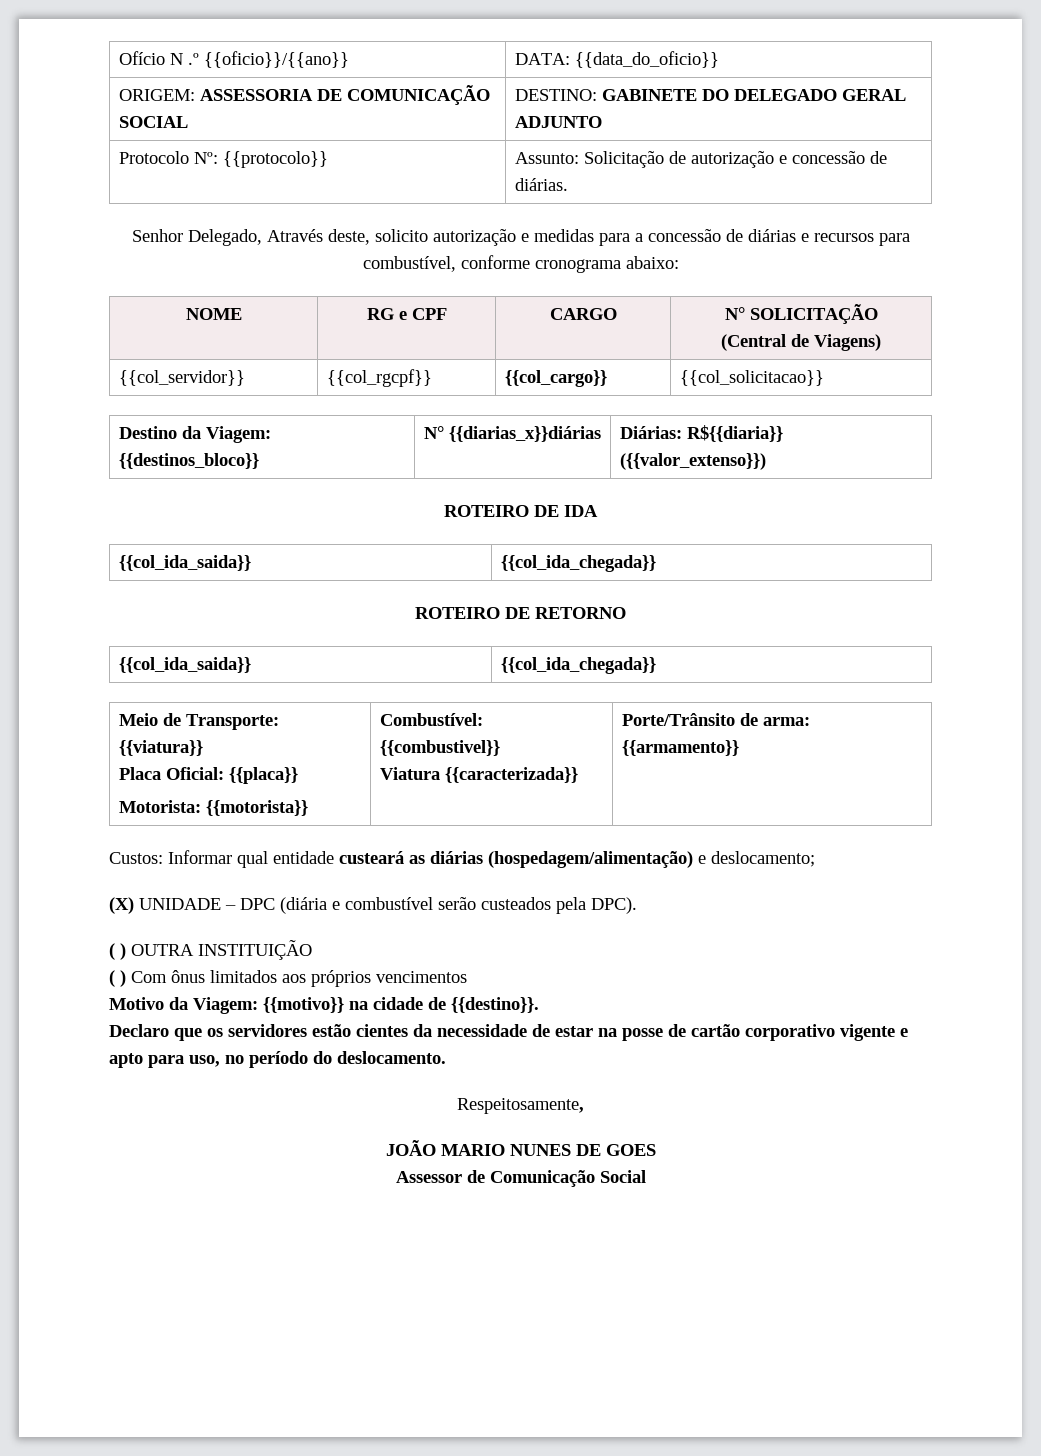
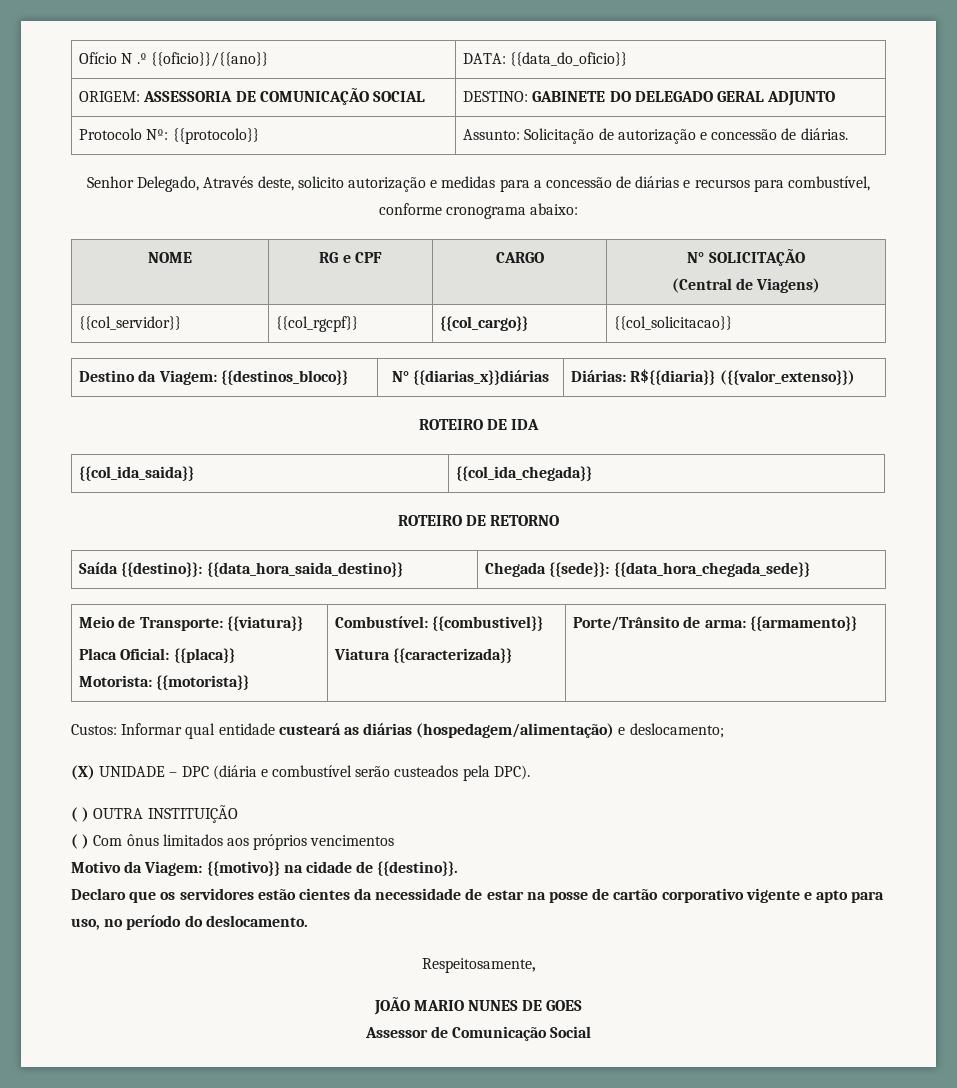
  ROTEIRO DE RETORNO
- {{col_ida_saida}} | {{col_ida_chegada}}
+ Saída {{destino}}: {{data_hora_saida_destino}} | Chegada {{sede}}: {{data_hora_chegada_sede}}

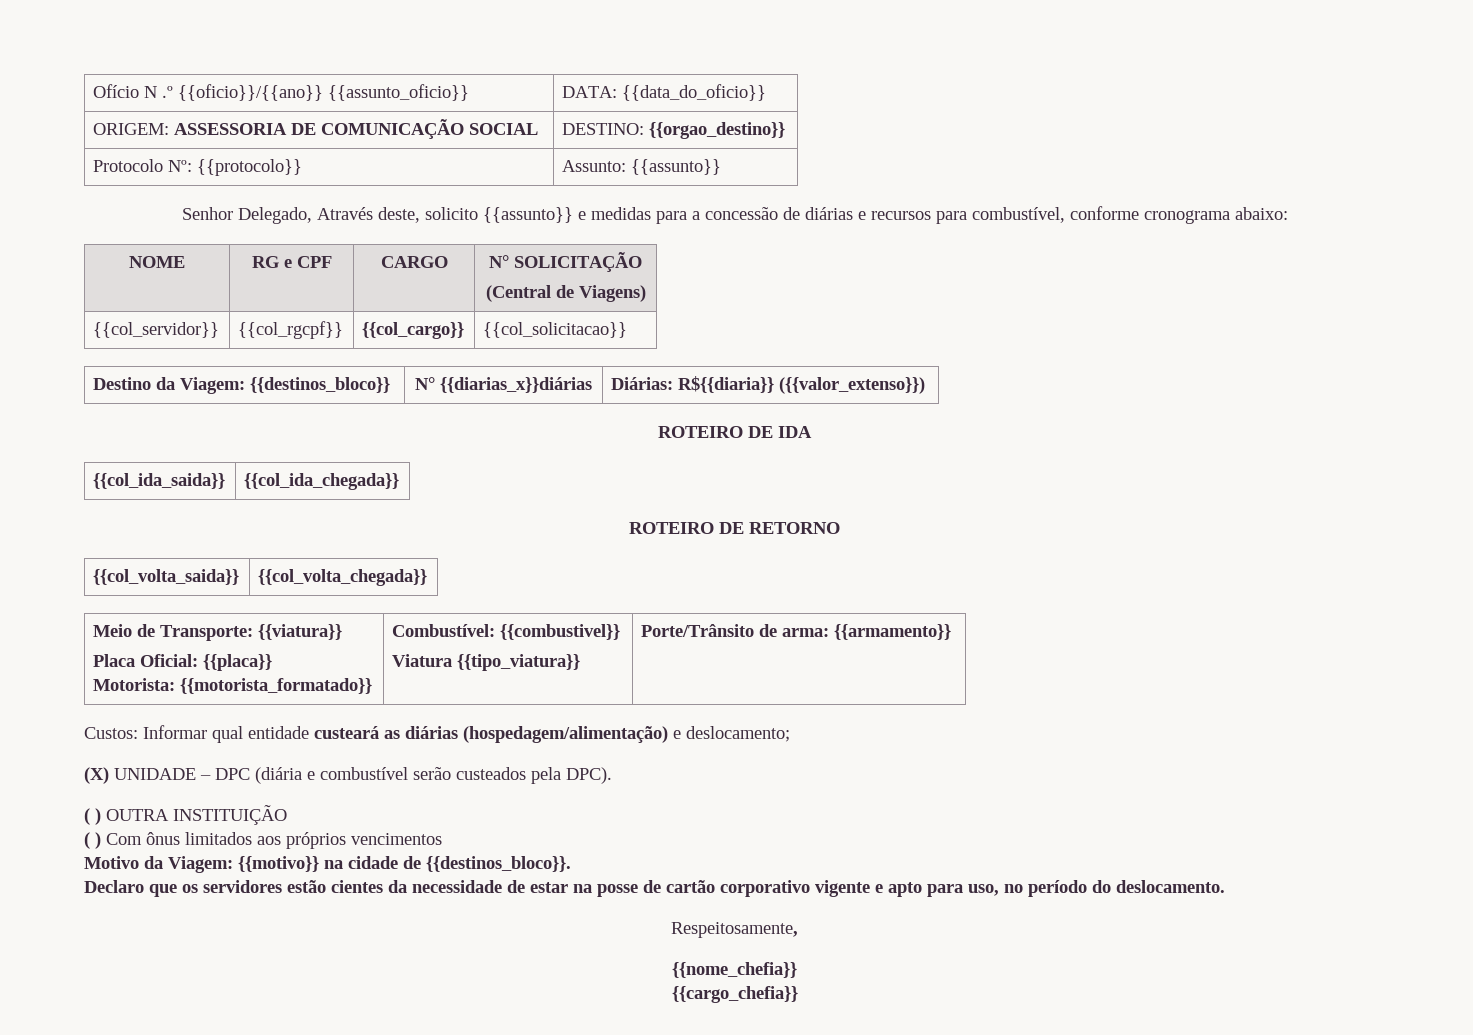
- Ofício N .º {{oficio}}/{{ano}} | DATA: {{data_do_oficio}}
+ Ofício N .º {{oficio}}/{{ano}} {{assunto_oficio}} | DATA: {{data_do_oficio}}
- ORIGEM: ASSESSORIA DE COMUNICAÇÃO SOCIAL | DESTINO: GABINETE DO DELEGADO GERAL ADJUNTO
+ ORIGEM: ASSESSORIA DE COMUNICAÇÃO SOCIAL | DESTINO: {{orgao_destino}}
- Protocolo Nº: {{protocolo}} | Assunto: Solicitação de autorização e concessão de diárias.
+ Protocolo Nº: {{protocolo}} | Assunto: {{assunto}}
- Senhor Delegado, Através deste, solicito autorização e medidas para a concessão de diárias e recursos para combustível, conforme cronograma abaixo:
+ Senhor Delegado, Através deste, solicito {{assunto}} e medidas para a concessão de diárias e recursos para combustível, conforme cronograma abaixo:
- Saída {{destino}}: {{data_hora_saida_destino}} | Chegada {{sede}}: {{data_hora_chegada_sede}}
+ {{col_volta_saida}} | {{col_volta_chegada}}
  Meio de Transporte: {{viatura}}
  Placa Oficial: {{placa}}
- Motorista: {{motorista}} | Combustível: {{combustivel}}
- Viatura {{caracterizada}} | Porte/Trânsito de arma: {{armamento}}
+ Motorista: {{motorista_formatado}} | Combustível: {{combustivel}}
+ Viatura {{tipo_viatura}} | Porte/Trânsito de arma: {{armamento}}
- Motivo da Viagem: {{motivo}} na cidade de {{destino}}.
+ Motivo da Viagem: {{motivo}} na cidade de {{destinos_bloco}}.
- JOÃO MARIO NUNES DE GOES
- Assessor de Comunicação Social
+ {{nome_chefia}}
+ {{cargo_chefia}}

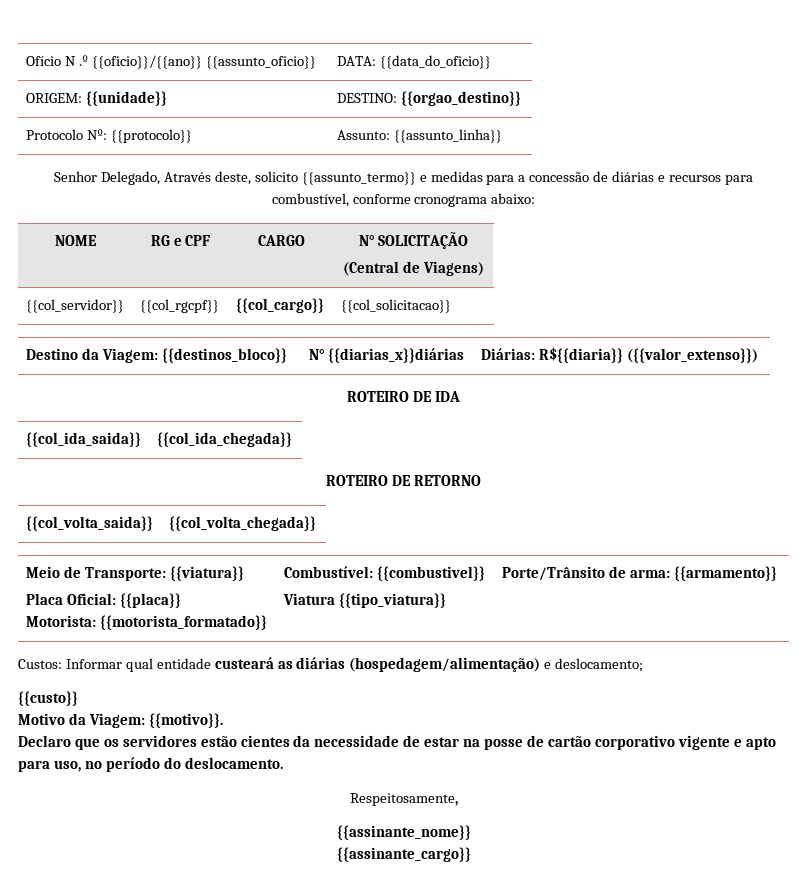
- ORIGEM: ASSESSORIA DE COMUNICAÇÃO SOCIAL | DESTINO: {{orgao_destino}}
+ ORIGEM: {{unidade}} | DESTINO: {{orgao_destino}}
- Protocolo Nº: {{protocolo}} | Assunto: {{assunto}}
+ Protocolo Nº: {{protocolo}} | Assunto: {{assunto_linha}}
- Senhor Delegado, Através deste, solicito {{assunto}} e medidas para a concessão de diárias e recursos para combustível, conforme cronograma abaixo:
+ Senhor Delegado, Através deste, solicito {{assunto_termo}} e medidas para a concessão de diárias e recursos para combustível, conforme cronograma abaixo:
- (X) UNIDADE – DPC (diária e combustível serão custeados pela DPC).
- ( ) OUTRA INSTITUIÇÃO
- ( ) Com ônus limitados aos próprios vencimentos
- Motivo da Viagem: {{motivo}} na cidade de {{destinos_bloco}}.
+ {{custo}}
+ Motivo da Viagem: {{motivo}}.
- {{nome_chefia}}
- {{cargo_chefia}}
+ {{assinante_nome}}
+ {{assinante_cargo}}

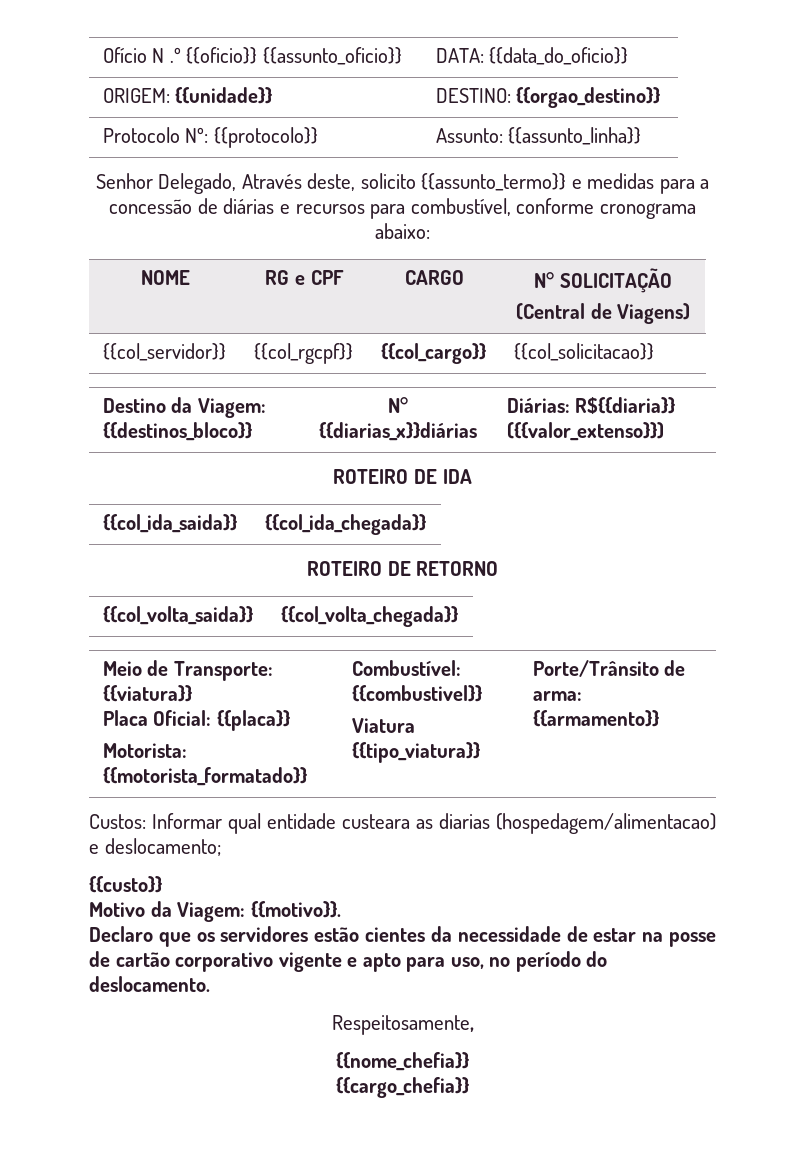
- Ofício N .º {{oficio}}/{{ano}} {{assunto_oficio}} | DATA: {{data_do_oficio}}
+ Ofício N .º {{oficio}} {{assunto_oficio}} | DATA: {{data_do_oficio}}
- Custos: Informar qual entidade custeará as diárias (hospedagem/alimentação) e deslocamento;
+ Custos: Informar qual entidade custeara as diarias (hospedagem/alimentacao) e deslocamento;
- {{assinante_nome}}
- {{assinante_cargo}}
+ {{nome_chefia}}
+ {{cargo_chefia}}

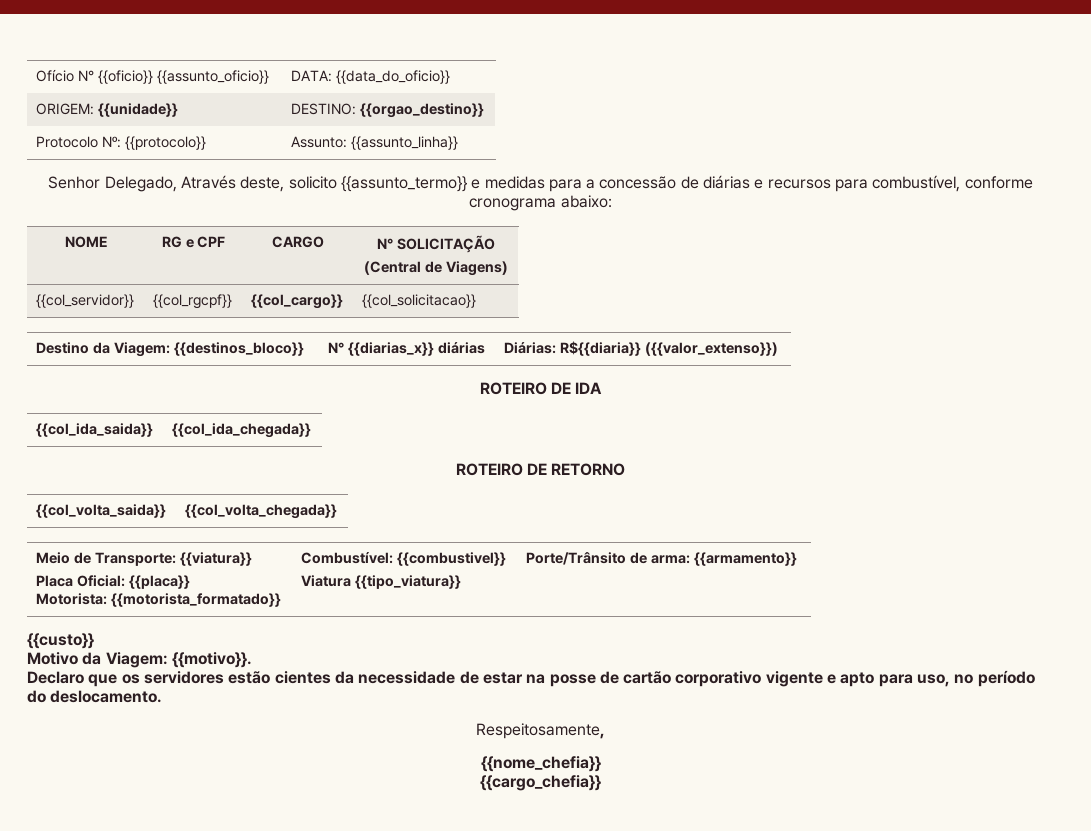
- Ofício N .º {{oficio}} {{assunto_oficio}} | DATA: {{data_do_oficio}}
+ Ofício N° {{oficio}} {{assunto_oficio}} | DATA: {{data_do_oficio}}
- Destino da Viagem: {{destinos_bloco}} | N° {{diarias_x}}diárias | Diárias: R${{diaria}} ({{valor_extenso}})
+ Destino da Viagem: {{destinos_bloco}} | N° {{diarias_x}} diárias | Diárias: R${{diaria}} ({{valor_extenso}})
- Custos: Informar qual entidade custeara as diarias (hospedagem/alimentacao) e deslocamento;

